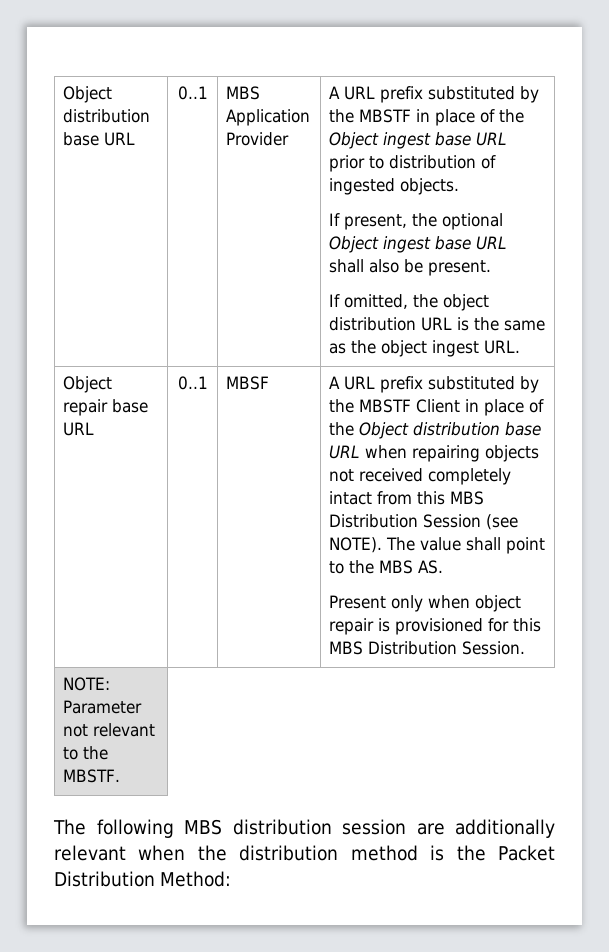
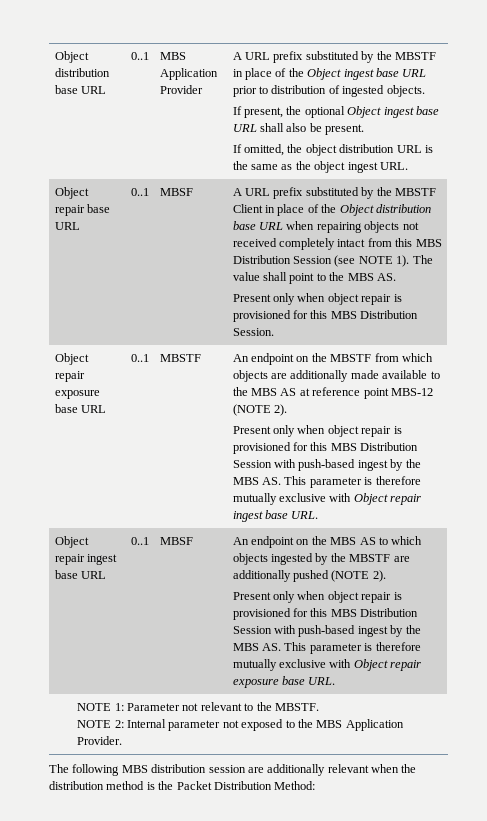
- A URL prefix substituted by the MBSTF Client in place of the Object distribution base URL when repairing objects not received completely intact from this MBS Distribution Session (see NOTE).
+ A URL prefix substituted by the MBSTF Client in place of the Object distribution base URL when repairing objects not received completely intact from this MBS Distribution Session (see NOTE 1).
- NOTE: Parameter not relevant to the MBSTF.
+ Object repair exposure base URL | 0..1 | MBSTF | An endpoint on the MBSTF from which objects are additionally made available to the MBS AS at reference point MBS-12 (NOTE 2).
+ Present only when object repair is provisioned for this MBS Distribution Session with push-based ingest by the MBS AS. This parameter is therefore mutually exclusive with Object repair ingest base URL.
+ Object repair ingest base URL | 0..1 | MBSF | An endpoint on the MBS AS to which objects ingested by the MBSTF are additionally pushed (NOTE 2).
+ Present only when object repair is provisioned for this MBS Distribution Session with push-based ingest by the MBS AS. This parameter is therefore mutually exclusive with Object repair exposure base URL.
+ NOTE 1: Parameter not relevant to the MBSTF.
+ NOTE 2: Internal parameter not exposed to the MBS Application Provider.

